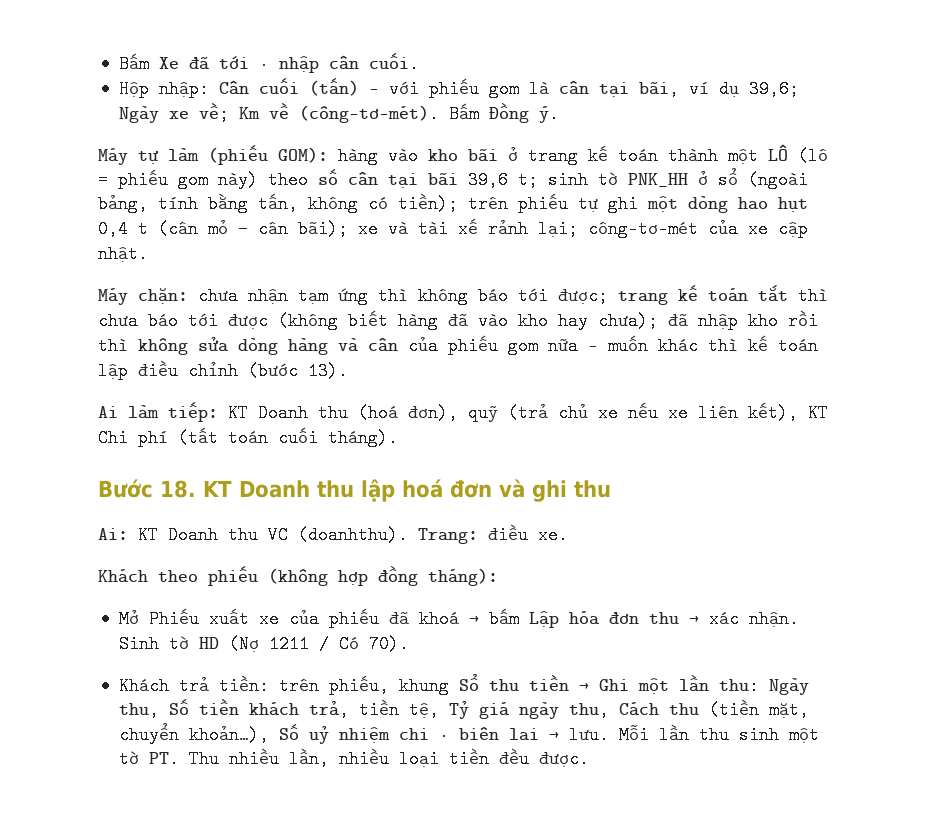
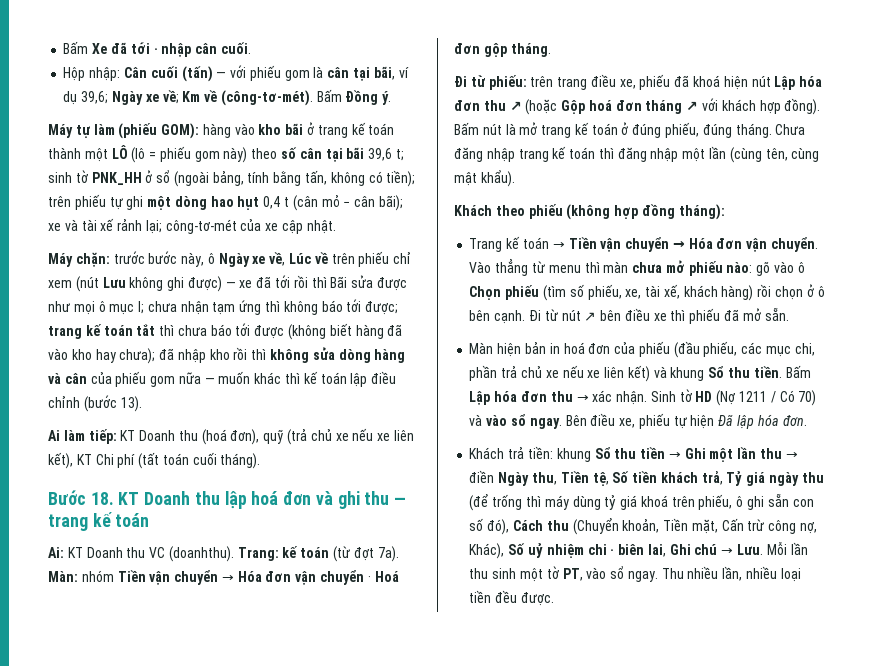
- Máy chặn: chưa nhận tạm ứng thì không báo tới được; trang kế toán tắt thì chưa báo tới được (không biết hàng đã vào kho hay chưa); đã nhập kho rồi thì không sửa dòng hàng và cân của phiếu gom nữa — muốn khác thì kế toán lập điều chỉnh (bước 13).
+ Máy chặn: trước bước này, ô Ngày xe về, Lúc về trên phiếu chỉ xem (nút Lưu không ghi được) — xe đã tới rồi thì Bãi sửa được như mọi ô mục I; chưa nhận tạm ứng thì không báo tới được; trang kế toán tắt thì chưa báo tới được (không biết hàng đã vào kho hay chưa); đã nhập kho rồi thì không sửa dòng hàng và cân của phiếu gom nữa — muốn khác thì kế toán lập điều chỉnh (bước 13).
- Bước 18. KT Doanh thu lập hoá đơn và ghi thu
+ Bước 18. KT Doanh thu lập hoá đơn và ghi thu — trang kế toán
- Trang: điều xe.
+ Trang: kế toán (từ đợt 7a). Màn: nhóm Tiền vận chuyển → Hóa đơn vận chuyển · Hoá đơn gộp tháng.
+ Đi từ phiếu: trên trang điều xe, phiếu đã khoá hiện nút Lập hóa đơn thu ↗ (hoặc Gộp hoá đơn tháng ↗ với khách hợp đồng). Bấm nút là mở trang kế toán ở đúng phiếu, đúng tháng. Chưa đăng nhập trang kế toán thì đăng nhập một lần (cùng tên, cùng mật khẩu).
- Mở Phiếu xuất xe của phiếu đã khoá → bấm Lập hóa đơn thu → xác nhận.
+ Trang kế toán → Tiền vận chuyển → Hóa đơn vận chuyển. Vào thẳng từ menu thì màn chưa mở phiếu nào: gõ vào ô Chọn phiếu (tìm số phiếu, xe, tài xế, khách hàng) rồi chọn ở ô bên cạnh. Đi từ nút ↗ bên điều xe thì phiếu đã mở sẵn.
+ Màn hiện bản in hoá đơn của phiếu (đầu phiếu, các mục chi, phần trả chủ xe nếu xe liên kết) và khung Sổ thu tiền. Bấm Lập hóa đơn thu → xác nhận.
- Sinh tờ HD (Nợ 1211 / Có 70).
+ Sinh tờ HD (Nợ 1211 / Có 70) và vào sổ ngay. Bên điều xe, phiếu tự hiện Đã lập hóa đơn.
- Khách trả tiền: trên phiếu, khung Sổ thu tiền → Ghi một lần thu: Ngày thu, Số tiền khách trả, tiền tệ, Tỷ giá ngày thu, Cách thu (tiền mặt, chuyển khoản…), Số uỷ nhiệm chi · biên lai → lưu. Mỗi lần thu sinh một tờ PT. Thu nhiều lần, nhiều loại tiền đều được.
+ Khách trả tiền: khung Sổ thu tiền → Ghi một lần thu → điền Ngày thu, Tiền tệ, Số tiền khách trả, Tỷ giá ngày thu (để trống thì máy dùng tỷ giá khoá trên phiếu, ô ghi sẵn con số đó), Cách thu (Chuyển khoản, Tiền mặt, Cấn trừ công nợ, Khác), Số uỷ nhiệm chi · biên lai, Ghi chú → Lưu. Mỗi lần thu sinh một tờ PT, vào sổ ngay. Thu nhiều lần, nhiều loại tiền đều được.

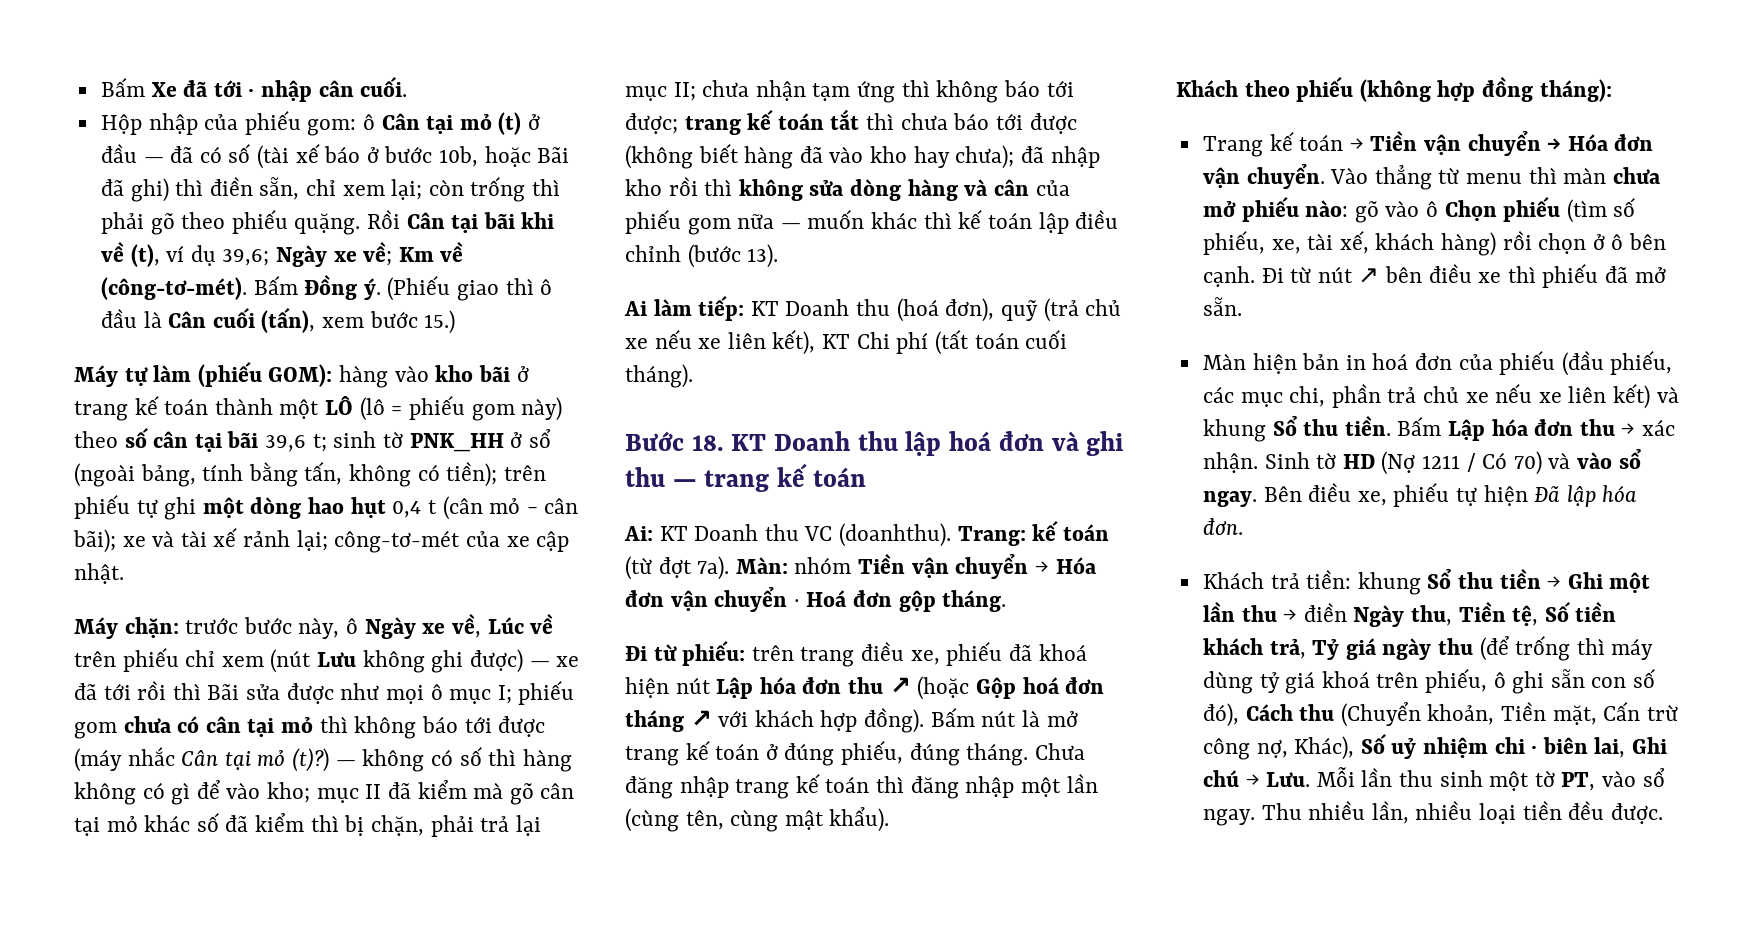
- Hộp nhập: Cân cuối (tấn) — với phiếu gom là cân tại bãi, ví dụ 39,6; Ngày xe về; Km về (công-tơ-mét).
+ Hộp nhập của phiếu gom: ô Cân tại mỏ (t) ở đầu — đã có số (tài xế báo ở bước 10b, hoặc Bãi đã ghi) thì điền sẵn, chỉ xem lại; còn trống thì phải gõ theo phiếu quặng. Rồi Cân tại bãi khi về (t), ví dụ 39,6; Ngày xe về; Km về (công-tơ-mét).
+ (Phiếu giao thì ô đầu là Cân cuối (tấn), xem bước 15.)
+ phiếu gom chưa có cân tại mỏ thì không báo tới được (máy nhắc Cân tại mỏ (t)?) — không có số thì hàng không có gì để vào kho; mục II đã kiểm mà gõ cân tại mỏ khác số đã kiểm thì bị chặn, phải trả lại mục II;

